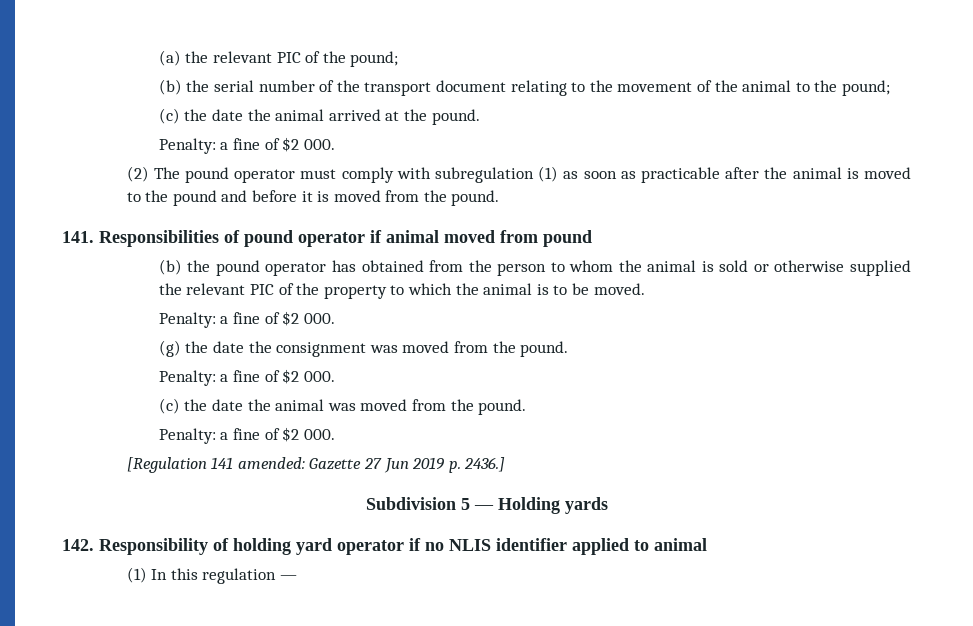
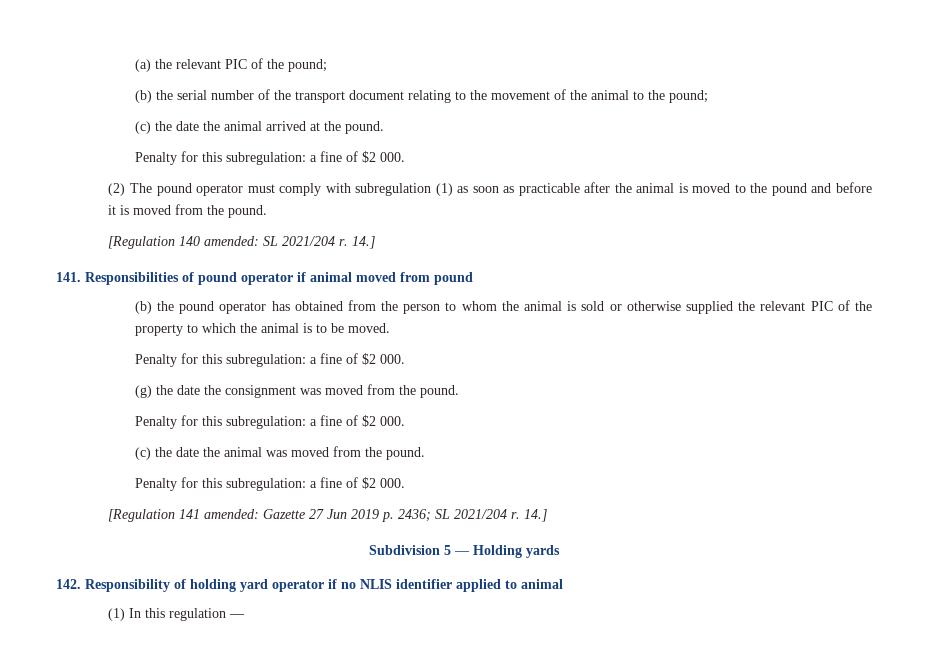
  (c) the date the animal arrived at the pound.
- Penalty: a fine of $2 000.
+ Penalty for this subregulation: a fine of $2 000.
+ [Regulation 140 amended: SL 2021/204 r. 14.]
  (b) the pound operator has obtained from the person to whom the animal is sold or otherwise supplied the relevant PIC of the property to which the animal is to be moved.
- Penalty: a fine of $2 000.
+ Penalty for this subregulation: a fine of $2 000.
  (g) the date the consignment was moved from the pound.
- Penalty: a fine of $2 000.
+ Penalty for this subregulation: a fine of $2 000.
  (c) the date the animal was moved from the pound.
- Penalty: a fine of $2 000.
+ Penalty for this subregulation: a fine of $2 000.
- [Regulation 141 amended: Gazette 27 Jun 2019 p. 2436.]
+ [Regulation 141 amended: Gazette 27 Jun 2019 p. 2436; SL 2021/204 r. 14.]

